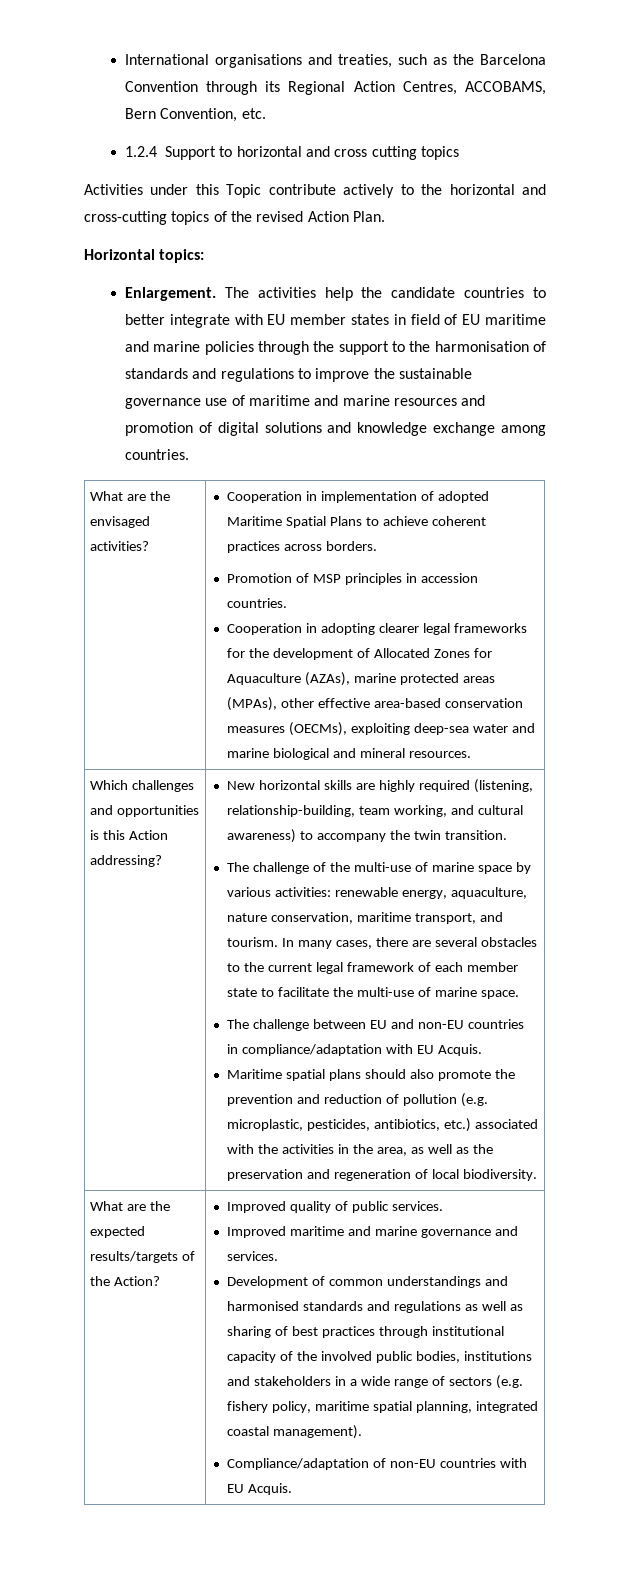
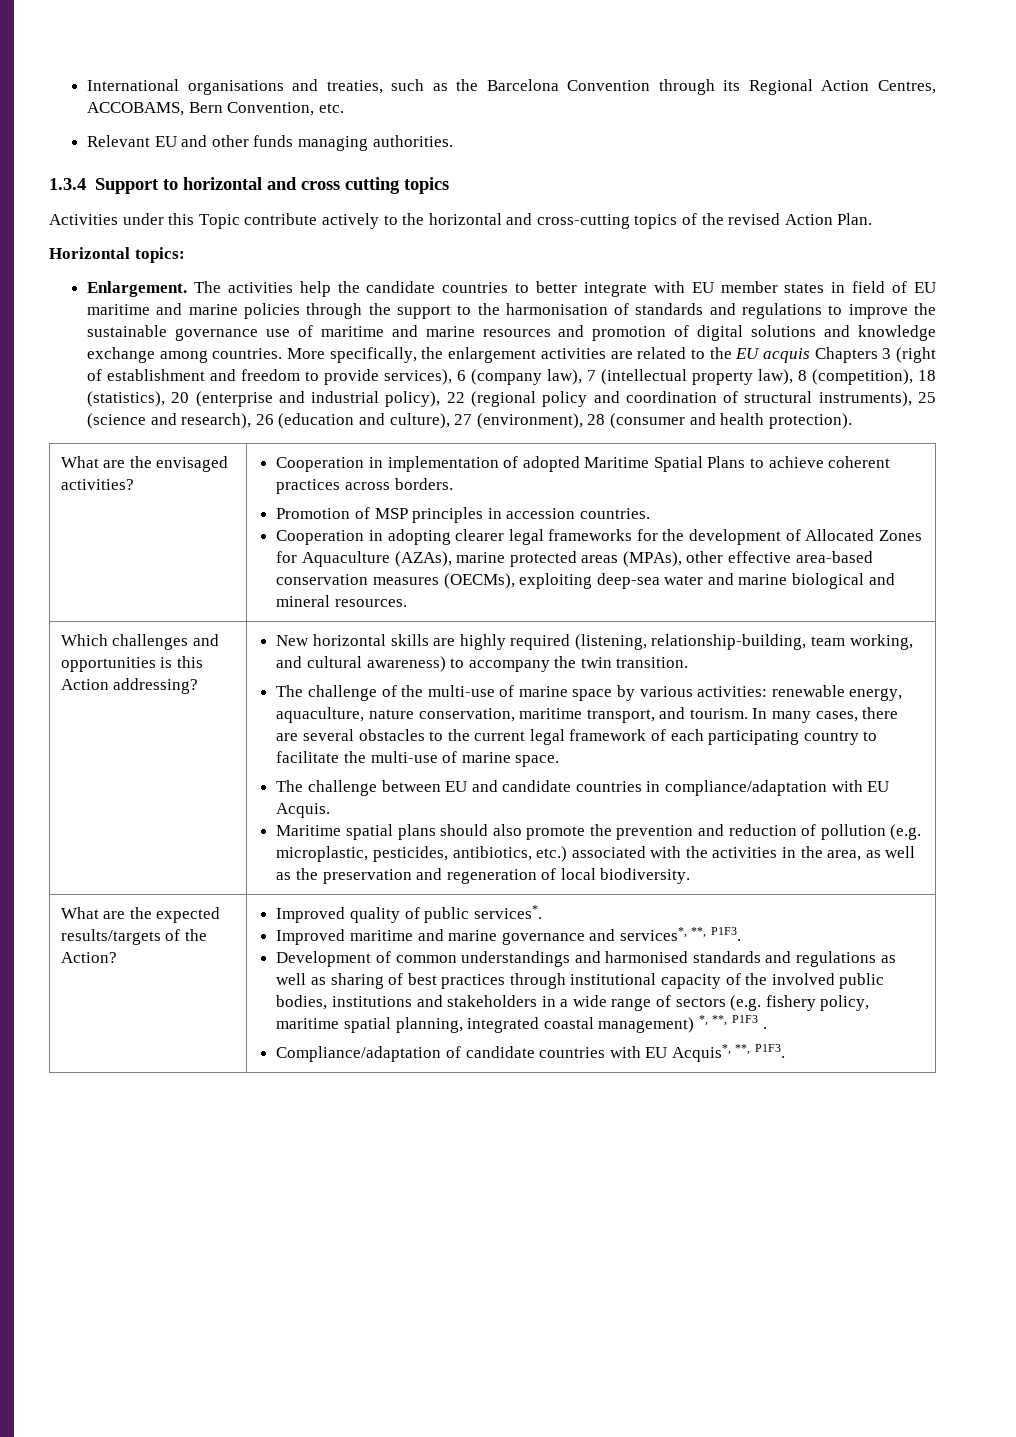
- 1.2.4 Support to horizontal and cross cutting topics
+ Relevant EU and other funds managing authorities.
+ 1.3.4 Support to horizontal and cross cutting topics
+ More specifically, the enlargement activities are related to the EU acquis Chapters 3 (right of establishment and freedom to provide services), 6 (company law), 7 (intellectual property law), 8 (competition), 18 (statistics), 20 (enterprise and industrial policy), 22 (regional policy and coordination of structural instruments), 25 (science and research), 26 (education and culture), 27 (environment), 28 (consumer and health protection).
- In many cases, there are several obstacles to the current legal framework of each member state to facilitate the multi-use of marine space.
+ In many cases, there are several obstacles to the current legal framework of each participating country to facilitate the multi-use of marine space.
- The challenge between EU and non-EU countries in compliance/adaptation with EU Acquis.
+ The challenge between EU and candidate countries in compliance/adaptation with EU Acquis.
- Improved quality of public services.
+ Improved quality of public services*.
- Improved maritime and marine governance and services.
+ Improved maritime and marine governance and services*, **, P1F3.
- Development of common understandings and harmonised standards and regulations as well as sharing of best practices through institutional capacity of the involved public bodies, institutions and stakeholders in a wide range of sectors (e.g. fishery policy, maritime spatial planning, integrated coastal management).
+ Development of common understandings and harmonised standards and regulations as well as sharing of best practices through institutional capacity of the involved public bodies, institutions and stakeholders in a wide range of sectors (e.g. fishery policy, maritime spatial planning, integrated coastal management) *, **, P1F3 .
- Compliance/adaptation of non-EU countries with EU Acquis.
+ Compliance/adaptation of candidate countries with EU Acquis*, **, P1F3.

